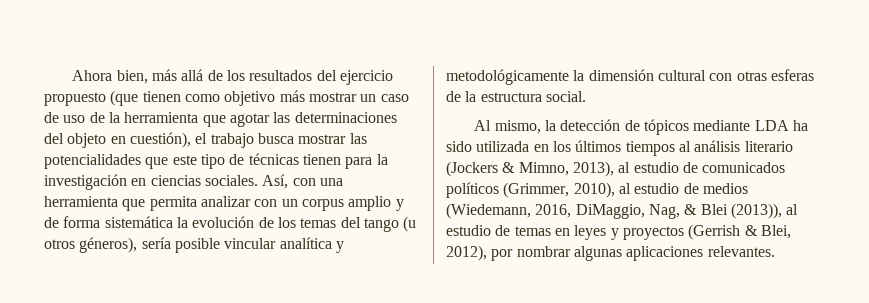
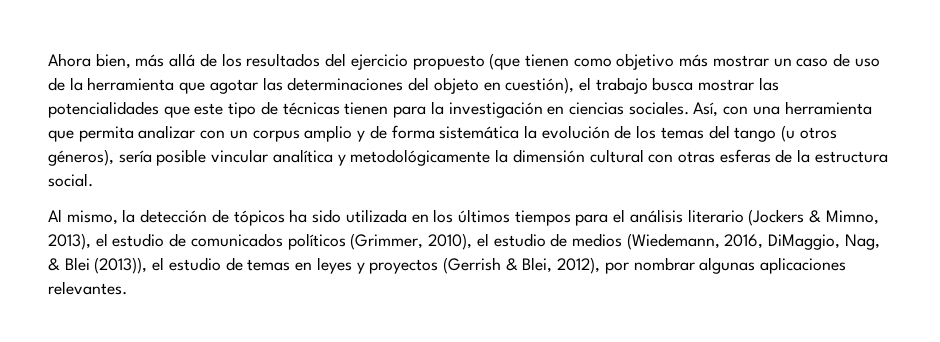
- Al mismo, la detección de tópicos mediante LDA ha sido utilizada en los últimos tiempos al análisis literario (Jockers & Mimno, 2013), al estudio de comunicados políticos (Grimmer, 2010), al estudio de medios (Wiedemann, 2016, DiMaggio, Nag, & Blei (2013)), al estudio de temas en leyes y proyectos (Gerrish & Blei, 2012), por nombrar algunas aplicaciones relevantes.
+ Al mismo, la detección de tópicos ha sido utilizada en los últimos tiempos para el análisis literario (Jockers & Mimno, 2013), el estudio de comunicados políticos (Grimmer, 2010), el estudio de medios (Wiedemann, 2016, DiMaggio, Nag, & Blei (2013)), el estudio de temas en leyes y proyectos (Gerrish & Blei, 2012), por nombrar algunas aplicaciones relevantes.

